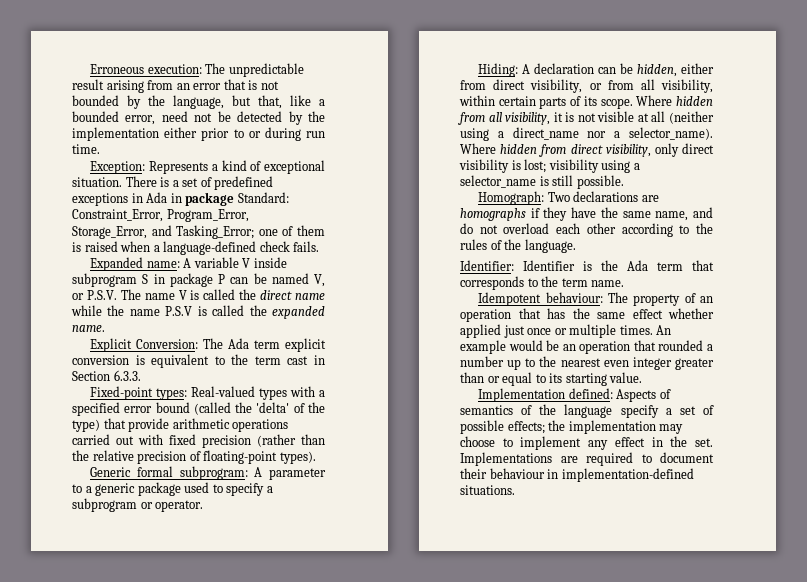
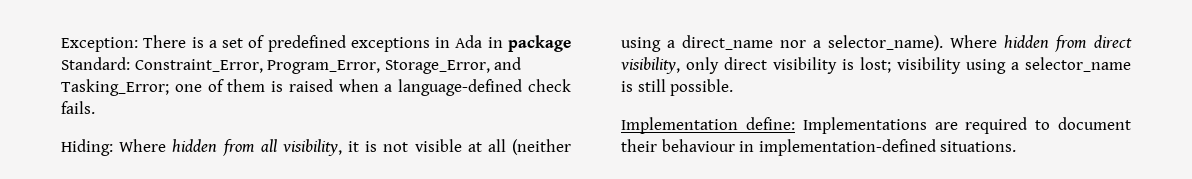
- Erroneous execution: The unpredictable result arising from an error that is not bounded by the language, but that, like a bounded error, need not be detected by the implementation either prior to or during run time.
- Exception: Represents a kind of exceptional situation. There is a set of predefined exceptions in Ada in package Standard: Constraint_Error, Program_Error, Storage_Error, and Tasking_Error; one of them is raised when a language-defined check fails.
+ Exception: There is a set of predefined exceptions in Ada in package Standard: Constraint_Error, Program_Error, Storage_Error, and Tasking_Error; one of them is raised when a language-defined check fails.
- Expanded name: A variable V inside subprogram S in package P can be named V, or P.S.V. The name V is called the direct name while the name P.S.V is called the expanded name.
- Explicit Conversion: The Ada term explicit conversion is equivalent to the term cast in Section 6.3.3.
- Fixed-point types: Real-valued types with a specified error bound (called the 'delta' of the type) that provide arithmetic operations carried out with fixed precision (rather than the relative precision of floating-point types).
- Generic formal subprogram: A parameter to a generic package used to specify a subprogram or operator.
- Hiding: A declaration can be hidden, either from direct visibility, or from all visibility, within certain parts of its scope. Where hidden from all visibility, it is not visible at all (neither using a direct_name nor a selector_name).
+ Hiding: Where hidden from all visibility, it is not visible at all (neither using a direct_name nor a selector_name).
- Homograph: Two declarations are homographs if they have the same name, and do not overload each other according to the rules of the language.
- Identifier: Identifier is the Ada term that corresponds to the term name.
- Idempotent behaviour: The property of an operation that has the same effect whether applied just once or multiple times. An example would be an operation that rounded a number up to the nearest even integer greater than or equal to its starting value.
- Implementation defined: Aspects of semantics of the language specify a set of possible effects; the implementation may choose to implement any effect in the set. Implementations are required to document their behaviour in implementation-defined situations.
+ Implementation define: Implementations are required to document their behaviour in implementation-defined situations.

